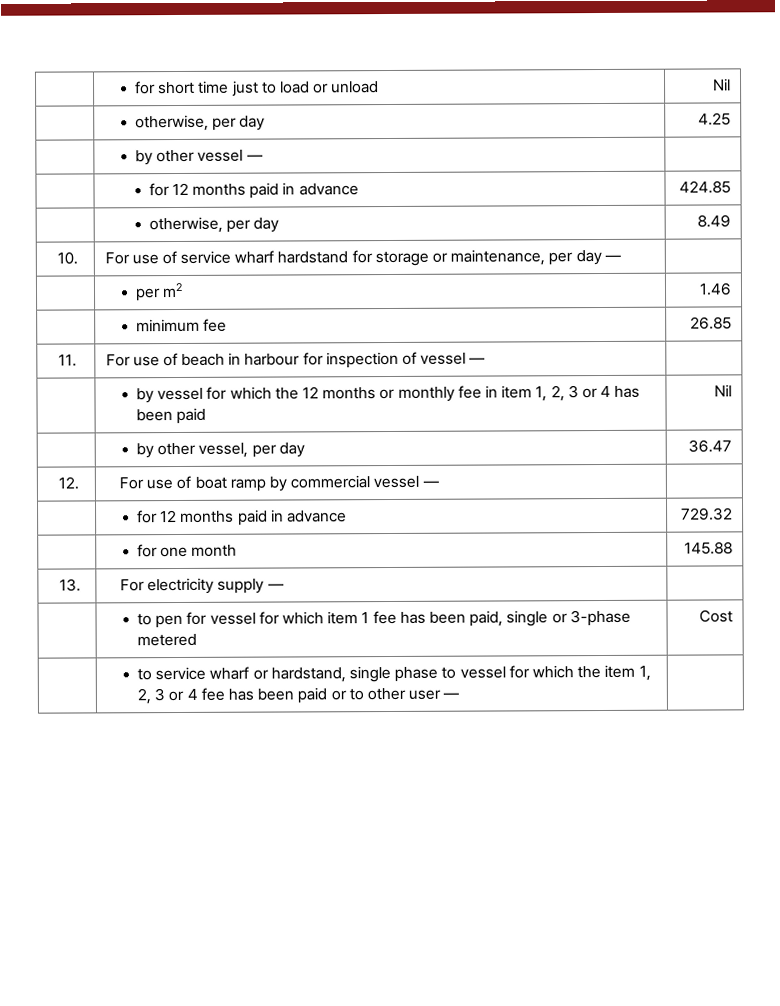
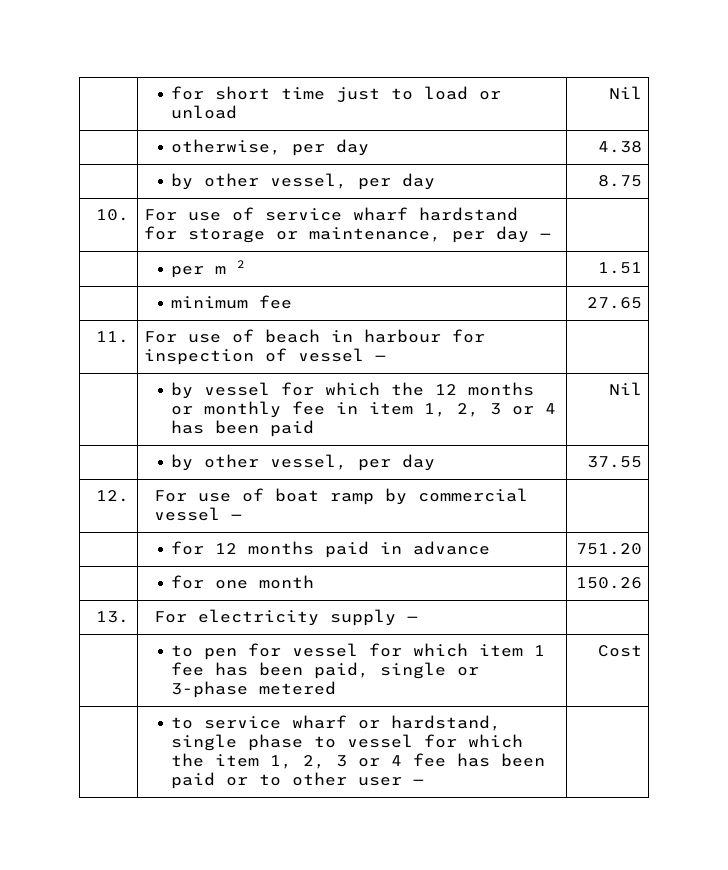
- | otherwise, per day | 4.25
- | by other vessel — |
- | for 12 months paid in advance | 424.85
- | otherwise, per day | 8.49
+ | otherwise, per day | 4.38
+ | by other vessel, per day | 8.75
- | per m2 | 1.46
+ | per m 2 | 1.51
- | minimum fee | 26.85
+ | minimum fee | 27.65
- | by other vessel, per day | 36.47
+ | by other vessel, per day | 37.55
- | for 12 months paid in advance | 729.32
+ | for 12 months paid in advance | 751.20
- | for one month | 145.88
+ | for one month | 150.26

